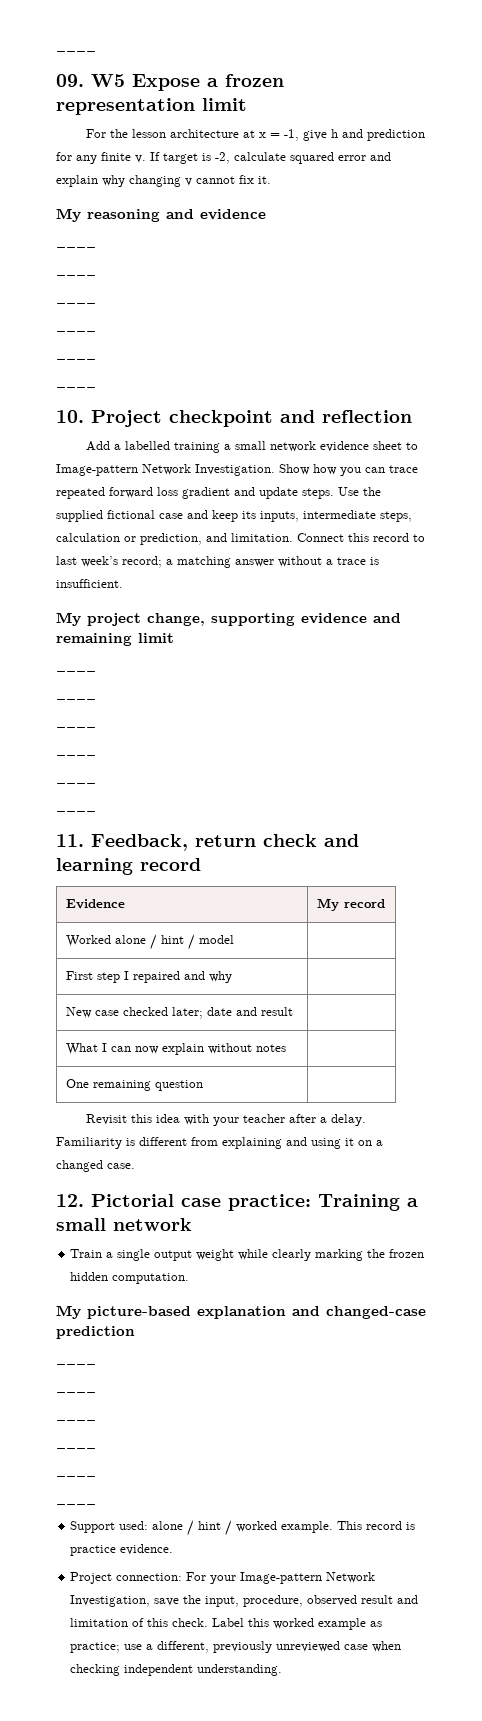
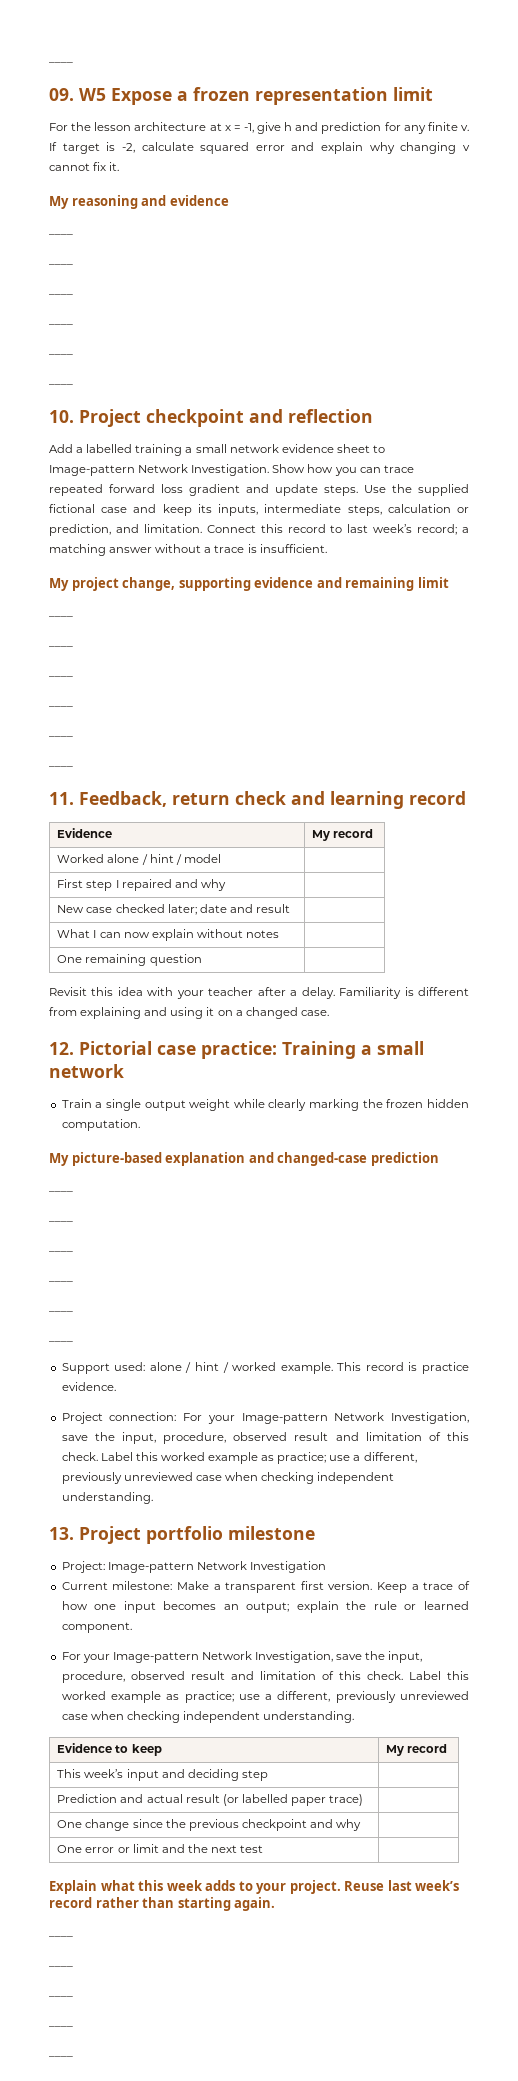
+ 13. Project portfolio milestone
+ Project: Image-pattern Network Investigation
+ Current milestone: Make a transparent first version. Keep a trace of how one input becomes an output; explain the rule or learned component.
+ For your Image-pattern Network Investigation, save the input, procedure, observed result and limitation of this check. Label this worked example as practice; use a different, previously unreviewed case when checking independent understanding.
+ Evidence to keep | My record
+ This week’s input and deciding step |
+ Prediction and actual result (or labelled paper trace) |
+ One change since the previous checkpoint and why |
+ One error or limit and the next test |
+ Explain what this week adds to your project. Reuse last week’s record rather than starting again.
+ ____
+ ____
+ ____
+ ____
+ ____

